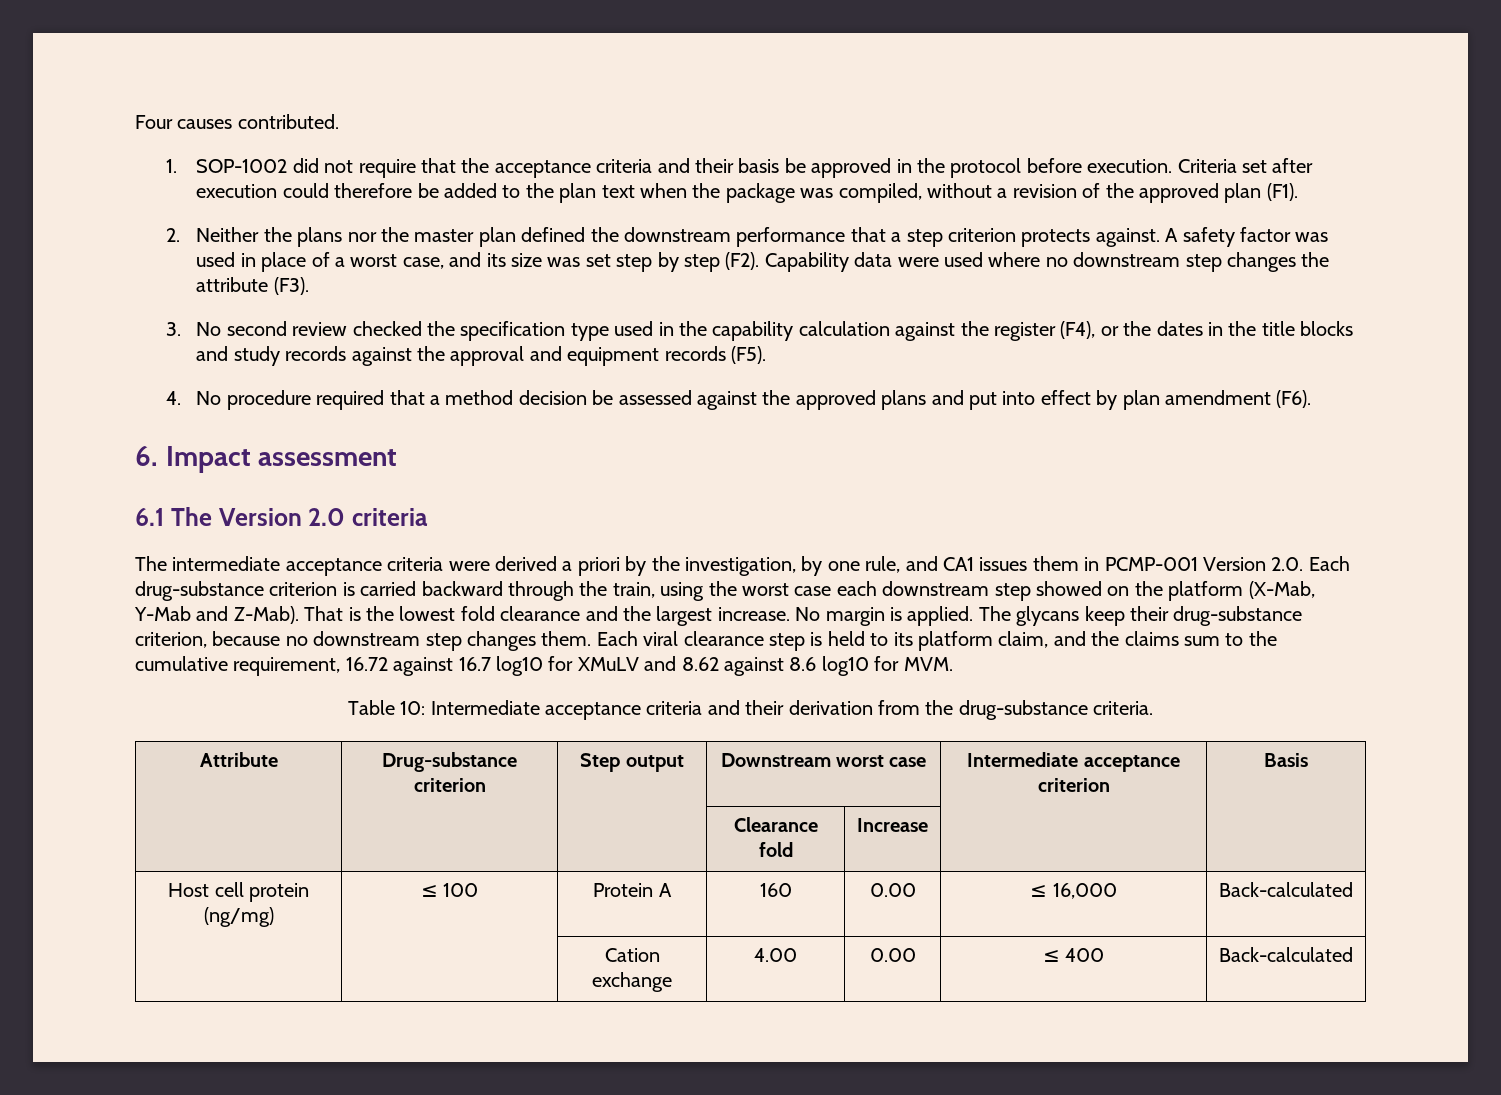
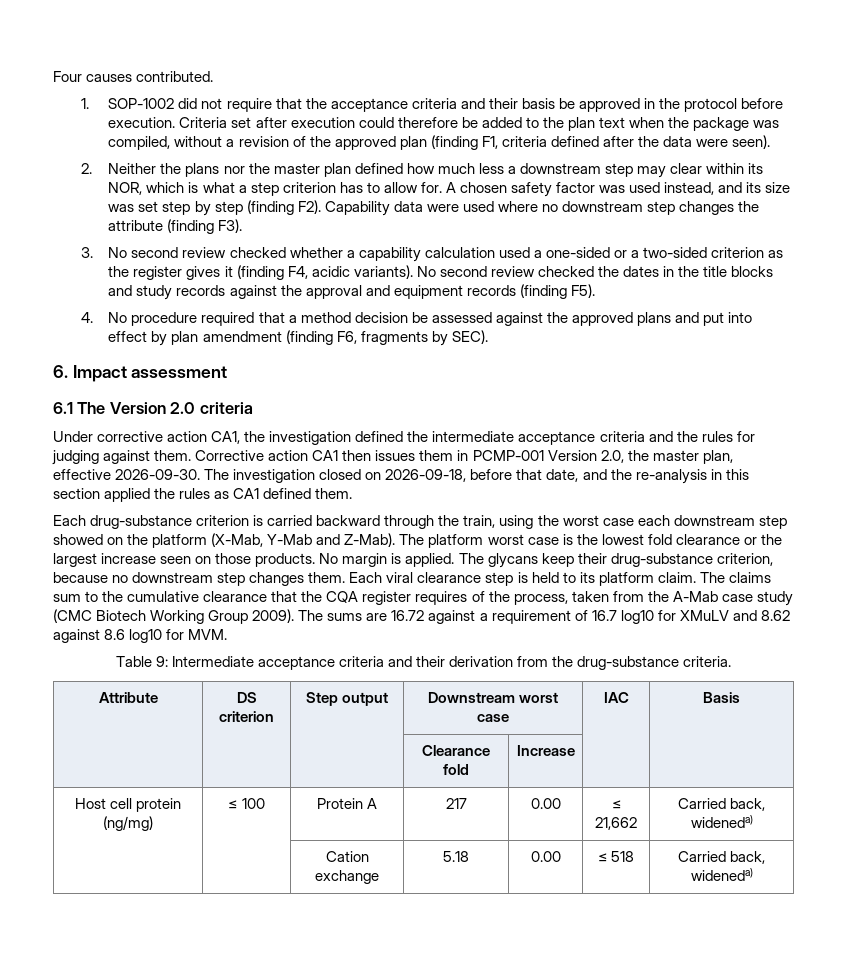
- Criteria set after execution could therefore be added to the plan text when the package was compiled, without a revision of the approved plan (F1).
+ Criteria set after execution could therefore be added to the plan text when the package was compiled, without a revision of the approved plan (finding F1, criteria defined after the data were seen).
- 2. Neither the plans nor the master plan defined the downstream performance that a step criterion protects against. A safety factor was used in place of a worst case, and its size was set step by step (F2). Capability data were used where no downstream step changes the attribute (F3).
+ 2. Neither the plans nor the master plan defined how much less a downstream step may clear within its NOR, which is what a step criterion has to allow for. A chosen safety factor was used instead, and its size was set step by step (finding F2). Capability data were used where no downstream step changes the attribute (finding F3).
- 3. No second review checked the specification type used in the capability calculation against the register (F4), or the dates in the title blocks and study records against the approval and equipment records (F5).
+ 3. No second review checked whether a capability calculation used a one-sided or a two-sided criterion as the register gives it (finding F4, acidic variants). No second review checked the dates in the title blocks and study records against the approval and equipment records (finding F5).
- 4. No procedure required that a method decision be assessed against the approved plans and put into effect by plan amendment (F6).
+ 4. No procedure required that a method decision be assessed against the approved plans and put into effect by plan amendment (finding F6, fragments by SEC).
- The intermediate acceptance criteria were derived a priori by the investigation, by one rule, and CA1 issues them in PCMP-001 Version 2.0. Each drug-substance criterion is carried backward through the train, using the worst case each downstream step showed on the platform (X-Mab, Y-Mab and Z-Mab).
+ Under corrective action CA1, the investigation defined the intermediate acceptance criteria and the rules for judging against them. Corrective action CA1 then issues them in PCMP-001 Version 2.0, the master plan, effective 2026-09-30. The investigation closed on 2026-09-18, before that date, and the re-analysis in this section applied the rules as CA1 defined them.
+ Each drug-substance criterion is carried backward through the train, using the worst case each downstream step showed on the platform (X-Mab, Y-Mab and Z-Mab).
- That is the lowest fold clearance and the largest increase.
+ The platform worst case is the lowest fold clearance or the largest increase seen on those products.
- Each viral clearance step is held to its platform claim, and the claims sum to the cumulative requirement, 16.72 against 16.7 log10 for XMuLV and 8.62 against 8.6 log10 for MVM.
+ Each viral clearance step is held to its platform claim. The claims sum to the cumulative clearance that the CQA register requires of the process, taken from the A-Mab case study (CMC Biotech Working Group 2009). The sums are 16.72 against a requirement of 16.7 log10 for XMuLV and 8.62 against 8.6 log10 for MVM.
- Table 10: Intermediate acceptance criteria and their derivation from the drug-substance criteria.
+ Table 9: Intermediate acceptance criteria and their derivation from the drug-substance criteria.
- Attribute | Drug-substance criterion | Step output | Downstream worst case | Intermediate acceptance criterion | Basis
+ Attribute | DS criterion | Step output | Downstream worst case | IAC | Basis
- Host cell protein (ng/mg) | ≤ 100 | Protein A | 160 | 0.00 | ≤ 16,000 | Back-calculated
+ Host cell protein (ng/mg) | ≤ 100 | Protein A | 217 | 0.00 | ≤ 21,662 | Carried back, wideneda)
- | | Cation exchange | 4.00 | 0.00 | ≤ 400 | Back-calculated
+ | | Cation exchange | 5.18 | 0.00 | ≤ 518 | Carried back, wideneda)

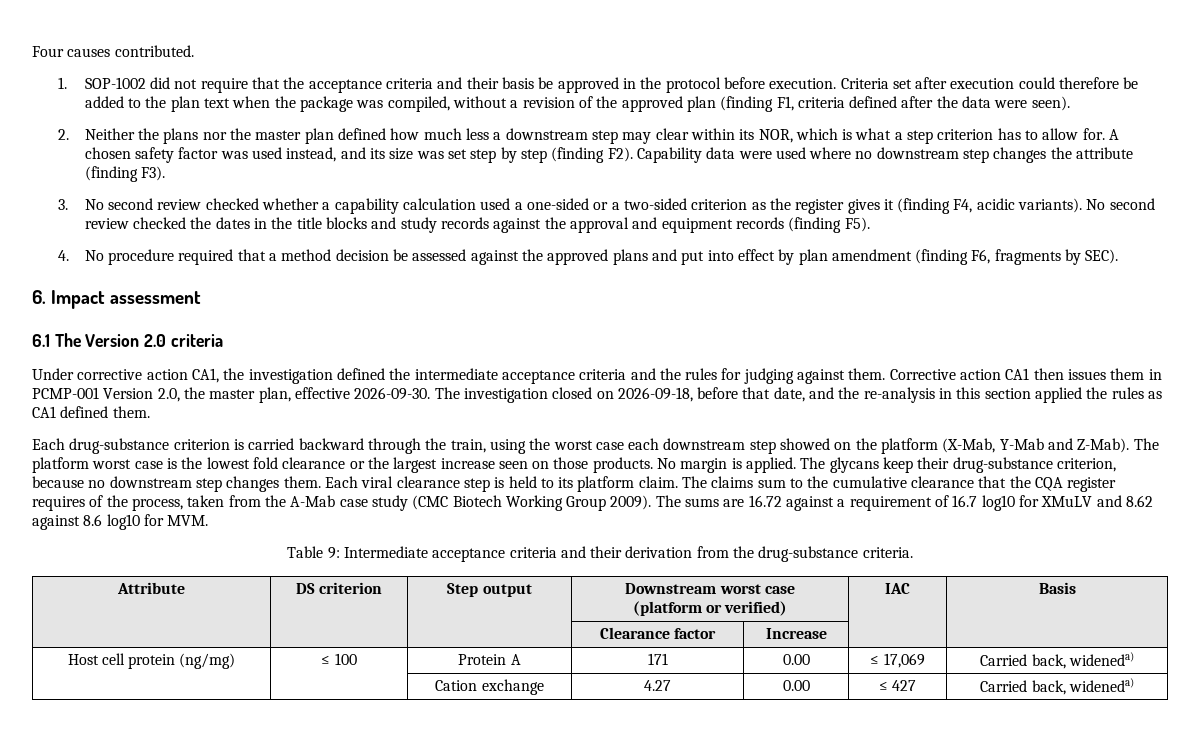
- Attribute | DS criterion | Step output | Downstream worst case | IAC | Basis
+ Attribute | DS criterion | Step output | Downstream worst case
+ (platform or verified) | IAC | Basis
- | | | Clearance fold | Increase | |
+ | | | Clearance factor | Increase | |
- Host cell protein (ng/mg) | ≤ 100 | Protein A | 217 | 0.00 | ≤ 21,662 | Carried back, wideneda)
+ Host cell protein (ng/mg) | ≤ 100 | Protein A | 171 | 0.00 | ≤ 17,069 | Carried back, wideneda)
- | | Cation exchange | 5.18 | 0.00 | ≤ 518 | Carried back, wideneda)
+ | | Cation exchange | 4.27 | 0.00 | ≤ 427 | Carried back, wideneda)

